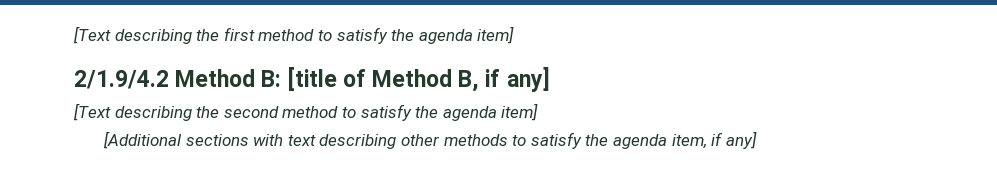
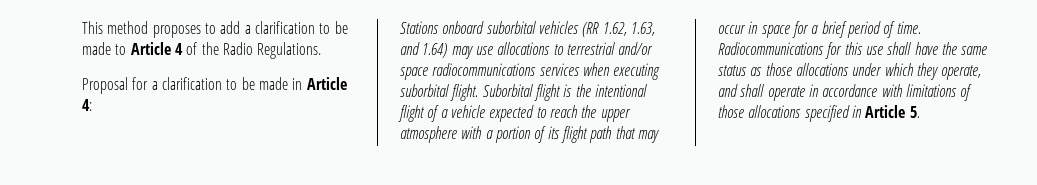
- [Text describing the first method to satisfy the agenda item]
- 2/1.9/4.2 Method B: [title of Method B, if any]
- [Text describing the second method to satisfy the agenda item]
- [Additional sections with text describing other methods to satisfy the agenda item, if any]
+ This method proposes to add a clarification to be made to Article 4 of the Radio Regulations.
+ Proposal for a clarification to be made in Article 4:
+ Stations onboard suborbital vehicles (RR 1.62, 1.63, and 1.64) may use allocations to terrestrial and/or space radiocommunications services when executing suborbital flight. Suborbital flight is the intentional flight of a vehicle expected to reach the upper atmosphere with a portion of its flight path that may occur in space for a brief period of time. Radiocommunications for this use shall have the same status as those allocations under which they operate, and shall operate in accordance with limitations of those allocations specified in Article 5.

